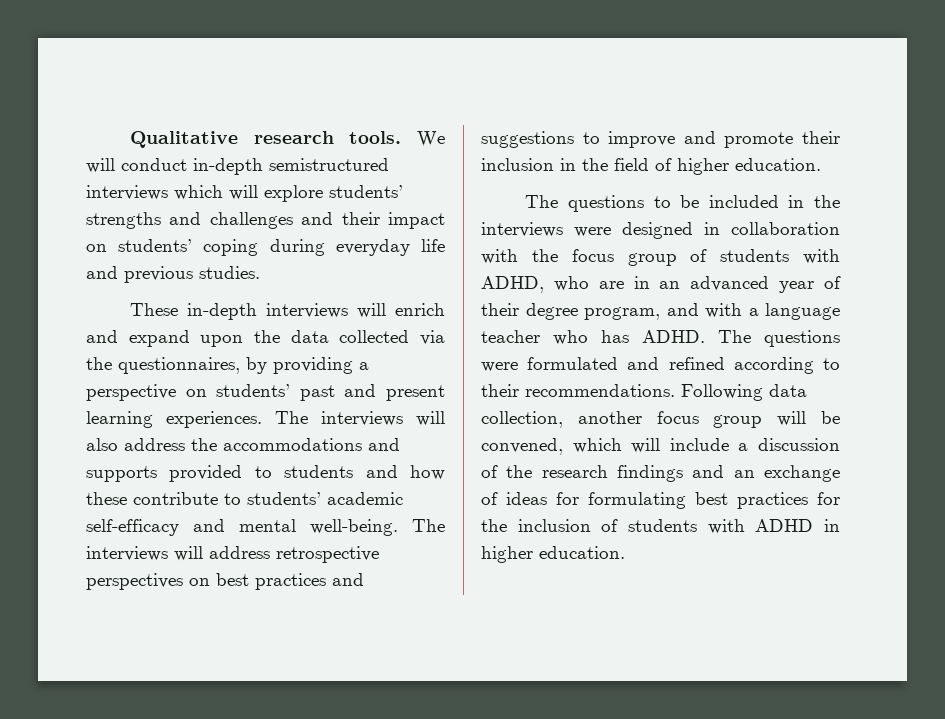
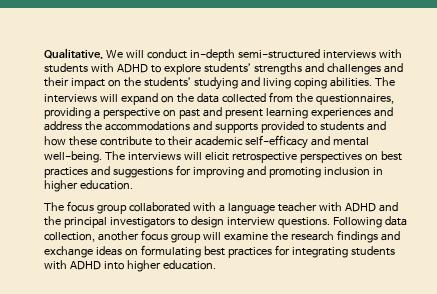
- Qualitative research tools.
+ Qualitative.
- We will conduct in-depth semistructured interviews which will explore students’ strengths and challenges and their impact on students’ coping during everyday life and previous studies.
- These in-depth interviews will enrich and expand upon the data collected via the questionnaires, by providing a perspective on students’ past and present learning experiences. The interviews will also address the accommodations and supports provided to students and how these contribute to students’ academic self-efficacy and mental well-being.
+ We will conduct in-depth semi-structured interviews with students with ADHD to explore students’ strengths and challenges and their impact on the students’ studying and living coping abilities. The interviews will expand on the data collected from the questionnaires, providing a perspective on past and present learning experiences and address the accommodations and supports provided to students and how these contribute to their academic self-efficacy and mental well-being.
- The interviews will address retrospective perspectives on best practices and suggestions to improve and promote their inclusion in the field of higher education.
- The questions to be included in the interviews were designed in collaboration with the focus group of students with ADHD, who are in an advanced year of their degree program, and with a language teacher who has ADHD. The questions were formulated and refined according to their recommendations.
+ The interviews will elicit retrospective perspectives on best practices and suggestions for improving and promoting inclusion in higher education.
+ The focus group collaborated with a language teacher with ADHD and the principal investigators to design interview questions.
- Following data collection, another focus group will be convened, which will include a discussion of the research findings and an exchange of ideas for formulating best practices for the inclusion of students with ADHD in higher education.
+ Following data collection, another focus group will examine the research findings and exchange ideas on formulating best practices for integrating students with ADHD into higher education.

